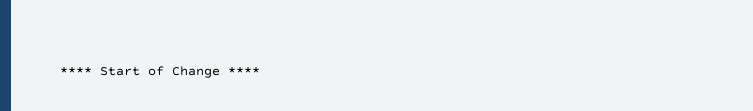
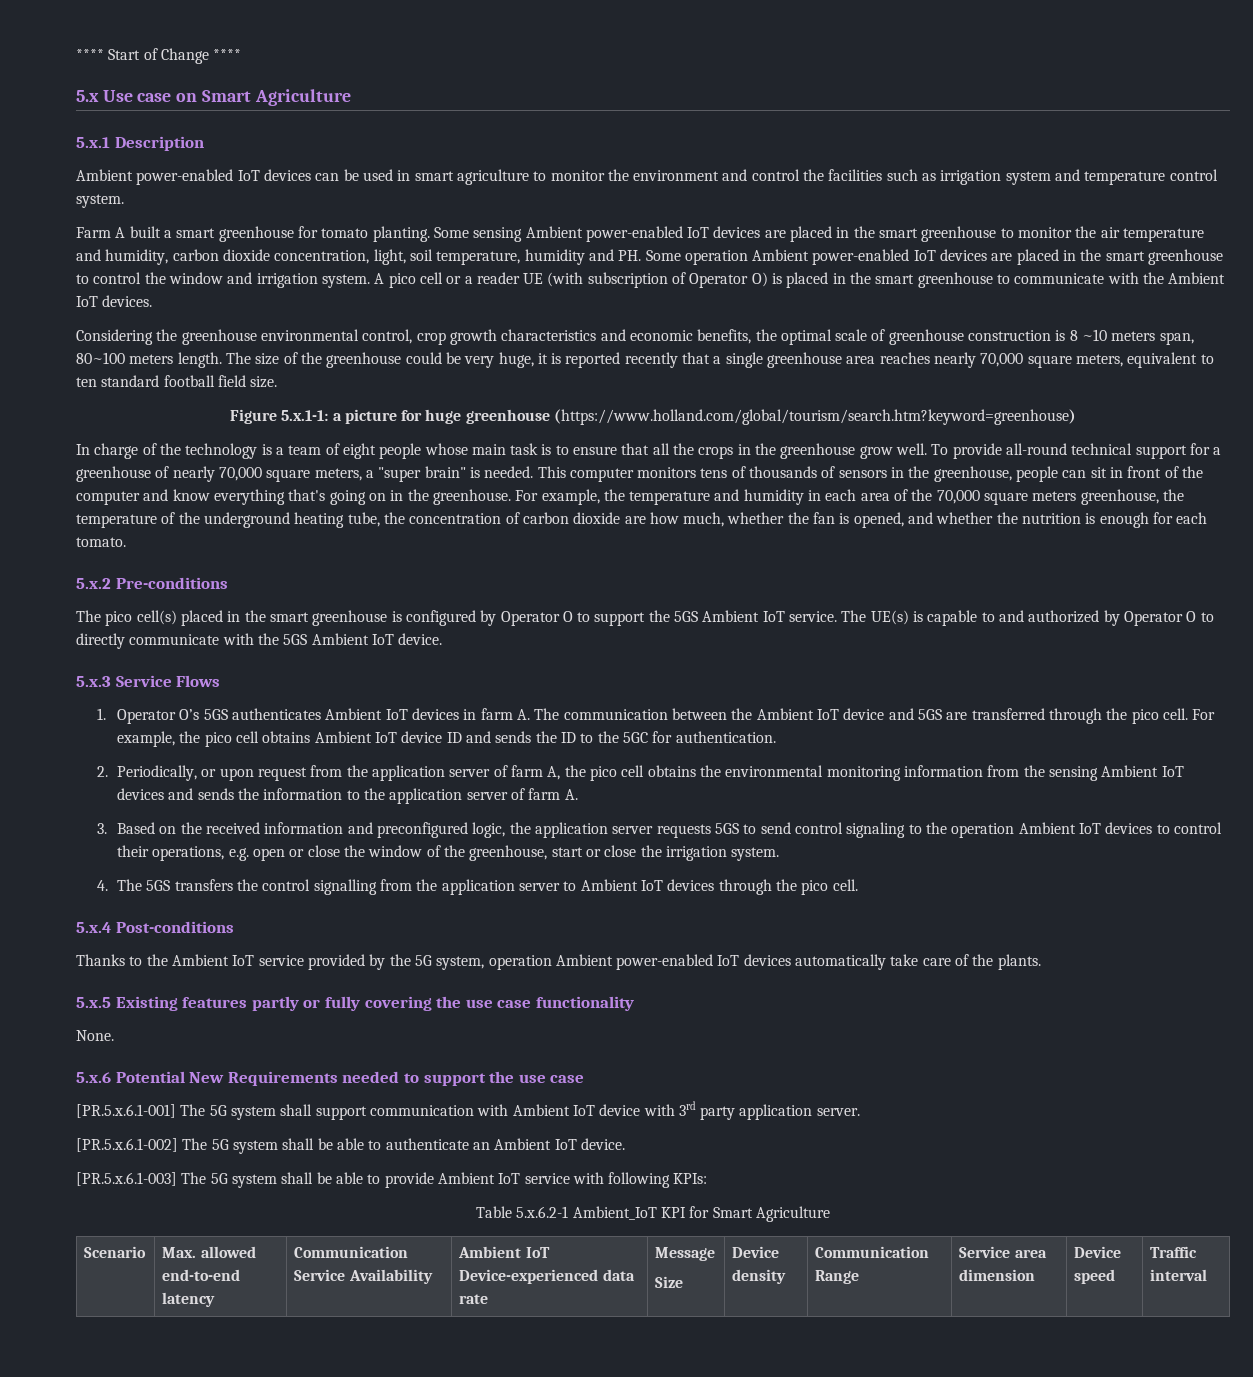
+ 5.x Use case on Smart Agriculture
+ 5.x.1 Description
+ Ambient power-enabled IoT devices can be used in smart agriculture to monitor the environment and control the facilities such as irrigation system and temperature control system.
+ Farm A built a smart greenhouse for tomato planting. Some sensing Ambient power-enabled IoT devices are placed in the smart greenhouse to monitor the air temperature and humidity, carbon dioxide concentration, light, soil temperature, humidity and PH. Some operation Ambient power-enabled IoT devices are placed in the smart greenhouse to control the window and irrigation system. A pico cell or a reader UE (with subscription of Operator O) is placed in the smart greenhouse to communicate with the Ambient IoT devices.
+ Considering the greenhouse environmental control, crop growth characteristics and economic benefits, the optimal scale of greenhouse construction is 8 ~10 meters span, 80~100 meters length. The size of the greenhouse could be very huge, it is reported recently that a single greenhouse area reaches nearly 70,000 square meters, equivalent to ten standard football field size.
+ Figure 5.x.1-1: a picture for huge greenhouse (https://www.holland.com/global/tourism/search.htm?keyword=greenhouse)
+ In charge of the technology is a team of eight people whose main task is to ensure that all the crops in the greenhouse grow well. To provide all-round technical support for a greenhouse of nearly 70,000 square meters, a "super brain" is needed. This computer monitors tens of thousands of sensors in the greenhouse, people can sit in front of the computer and know everything that's going on in the greenhouse. For example, the temperature and humidity in each area of the 70,000 square meters greenhouse, the temperature of the underground heating tube, the concentration of carbon dioxide are how much, whether the fan is opened, and whether the nutrition is enough for each tomato.
+ 5.x.2 Pre-conditions
+ The pico cell(s) placed in the smart greenhouse is configured by Operator O to support the 5GS Ambient IoT service. The UE(s) is capable to and authorized by Operator O to directly communicate with the 5GS Ambient IoT device.
+ 5.x.3 Service Flows
+ 1. Operator O’s 5GS authenticates Ambient IoT devices in farm A. The communication between the Ambient IoT device and 5GS are transferred through the pico cell. For example, the pico cell obtains Ambient IoT device ID and sends the ID to the 5GC for authentication.
+ 2. Periodically, or upon request from the application server of farm A, the pico cell obtains the environmental monitoring information from the sensing Ambient IoT devices and sends the information to the application server of farm A.
+ 3. Based on the received information and preconfigured logic, the application server requests 5GS to send control signaling to the operation Ambient IoT devices to control their operations, e.g. open or close the window of the greenhouse, start or close the irrigation system.
+ 4. The 5GS transfers the control signalling from the application server to Ambient IoT devices through the pico cell.
+ 5.x.4 Post-conditions
+ Thanks to the Ambient IoT service provided by the 5G system, operation Ambient power-enabled IoT devices automatically take care of the plants.
+ 5.x.5 Existing features partly or fully covering the use case functionality
+ None.
+ 5.x.6 Potential New Requirements needed to support the use case
+ [PR.5.x.6.1-001] The 5G system shall support communication with Ambient IoT device with 3rd party application server.
+ [PR.5.x.6.1-002] The 5G system shall be able to authenticate an Ambient IoT device.
+ [PR.5.x.6.1-003] The 5G system shall be able to provide Ambient IoT service with following KPIs:
+ Table 5.x.6.2-1 Ambient_IoT KPI for Smart Agriculture
+ Scenario | Max. allowed end-to-end latency | Communication Service Availability | Ambient IoT Device-experienced data rate | Message
+ Size | Device density | Communication Range | Service area dimension | Device speed | Traffic interval

